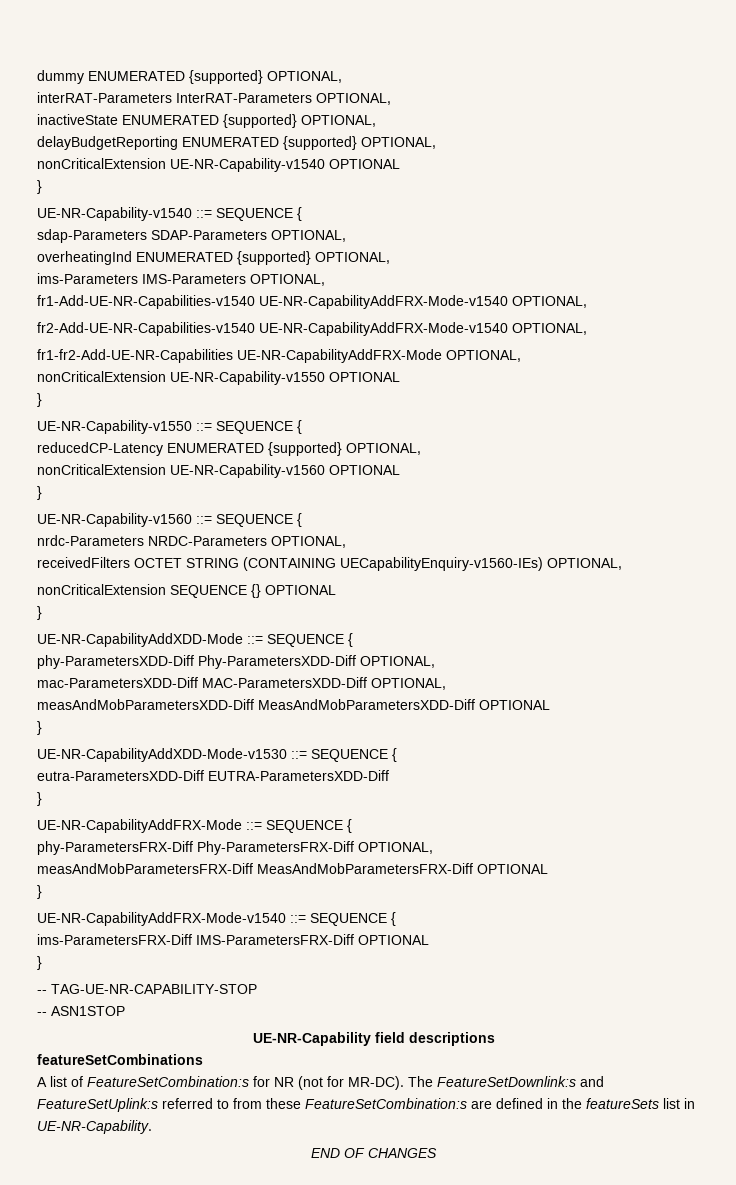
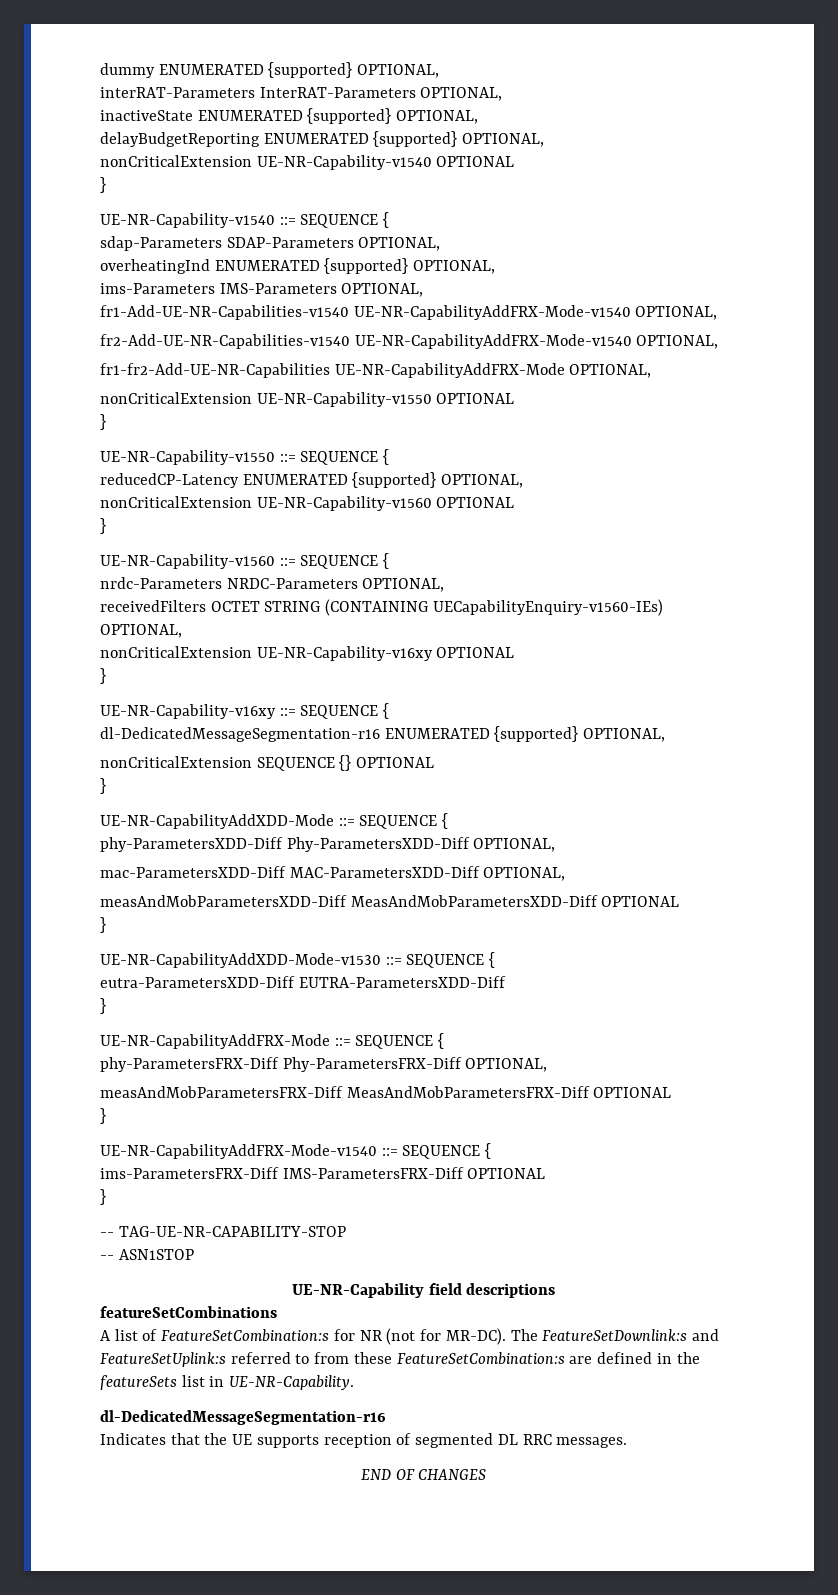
+ nonCriticalExtension UE-NR-Capability-v16xy OPTIONAL
+ }
+ UE-NR-Capability-v16xy ::= SEQUENCE {
+ dl-DedicatedMessageSegmentation-r16 ENUMERATED {supported} OPTIONAL,
  The FeatureSetDownlink:s and FeatureSetUplink:s referred to from these FeatureSetCombination:s are defined in the featureSets list in UE-NR-Capability.
+ dl-DedicatedMessageSegmentation-r16
+ Indicates that the UE supports reception of segmented DL RRC messages.

